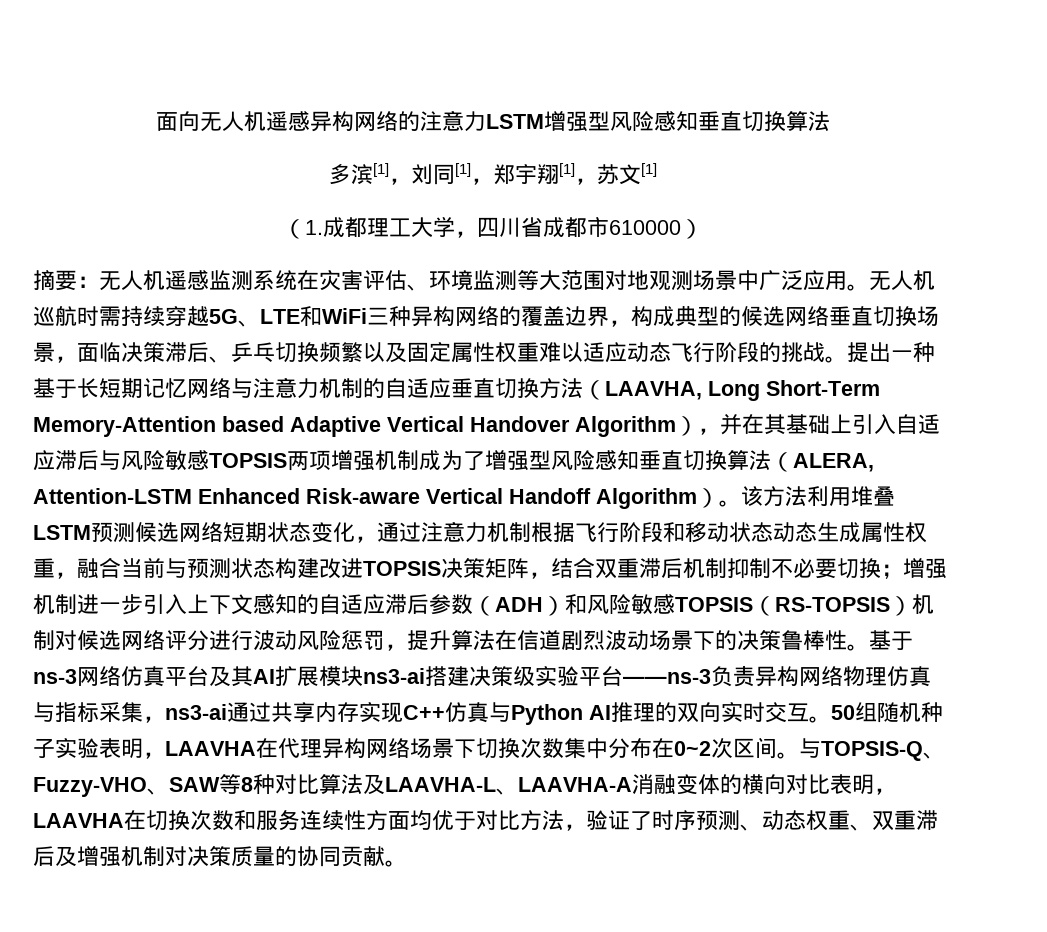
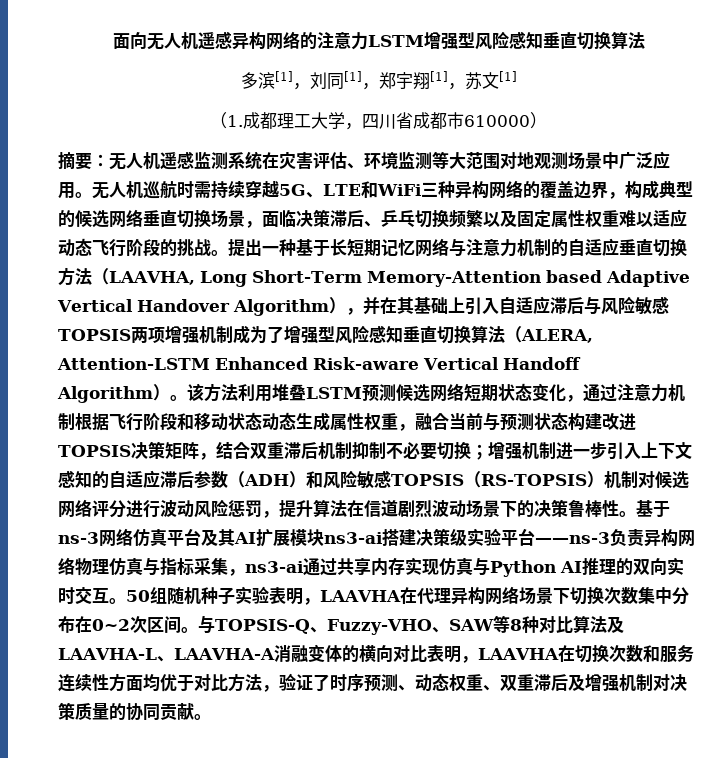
- 基于ns-3网络仿真平台及其AI扩展模块ns3-ai搭建决策级实验平台——ns-3负责异构网络物理仿真与指标采集，ns3-ai通过共享内存实现C++仿真与Python AI推理的双向实时交互。
+ 基于ns-3网络仿真平台及其AI扩展模块ns3-ai搭建决策级实验平台——ns-3负责异构网络物理仿真与指标采集，ns3-ai通过共享内存实现仿真与Python AI推理的双向实时交互。

